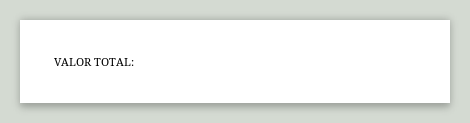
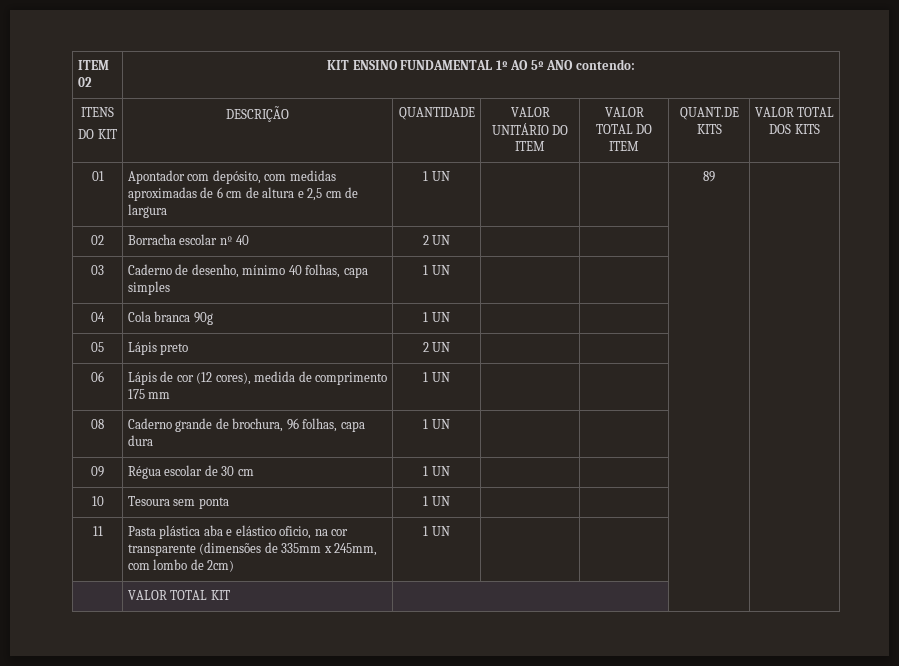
- VALOR TOTAL:
+ ITEM 02 | KIT ENSINO FUNDAMENTAL 1º AO 5º ANO contendo:
+ ITENS
+ DO KIT | DESCRIÇÃO | QUANTIDADE | VALOR UNITÁRIO DO ITEM | VALOR TOTAL DO ITEM | QUANT.DE KITS | VALOR TOTAL DOS KITS
+ 01 | Apontador com depósito, com medidas aproximadas de 6 cm de altura e 2,5 cm de largura | 1 UN | | | 89 |
+ 02 | Borracha escolar nº 40 | 2 UN | | | |
+ 03 | Caderno de desenho, mínimo 40 folhas, capa simples | 1 UN | | | |
+ 04 | Cola branca 90g | 1 UN | | | |
+ 05 | Lápis preto | 2 UN | | | |
+ 06 | Lápis de cor (12 cores), medida de comprimento 175 mm | 1 UN | | | |
+ 08 | Caderno grande de brochura, 96 folhas, capa dura | 1 UN | | | |
+ 09 | Régua escolar de 30 cm | 1 UN | | | |
+ 10 | Tesoura sem ponta | 1 UN | | | |
+ 11 | Pasta plástica aba e elástico oficio, na cor transparente (dimensões de 335mm x 245mm, com lombo de 2cm) | 1 UN | | | |
+ | VALOR TOTAL KIT | | |

